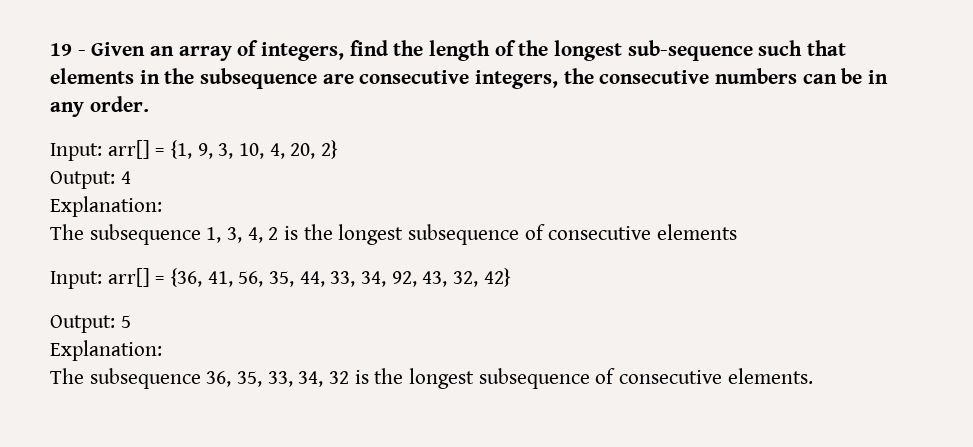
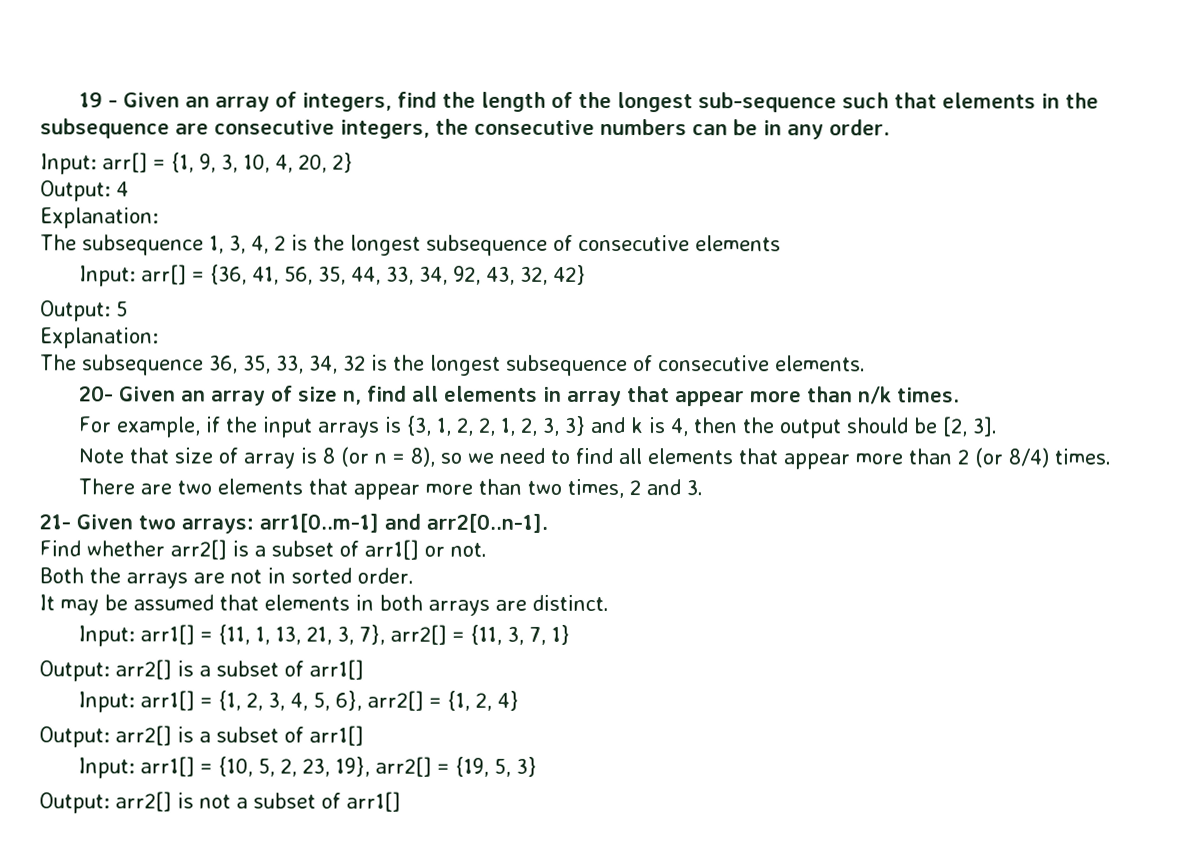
+ 20- Given an array of size n, find all elements in array that appear more than n/k times.
+ For example, if the input arrays is {3, 1, 2, 2, 1, 2, 3, 3} and k is 4, then the output should be [2, 3].
+ Note that size of array is 8 (or n = 8), so we need to find all elements that appear more than 2 (or 8/4) times.
+ There are two elements that appear more than two times, 2 and 3.
+ 21- Given two arrays: arr1[0..m-1] and arr2[0..n-1].
+ Find whether arr2[] is a subset of arr1[] or not.
+ Both the arrays are not in sorted order.
+ It may be assumed that elements in both arrays are distinct.
+ Input: arr1[] = {11, 1, 13, 21, 3, 7}, arr2[] = {11, 3, 7, 1}
+ Output: arr2[] is a subset of arr1[]
+ Input: arr1[] = {1, 2, 3, 4, 5, 6}, arr2[] = {1, 2, 4}
+ Output: arr2[] is a subset of arr1[]
+ Input: arr1[] = {10, 5, 2, 23, 19}, arr2[] = {19, 5, 3}
+ Output: arr2[] is not a subset of arr1[]

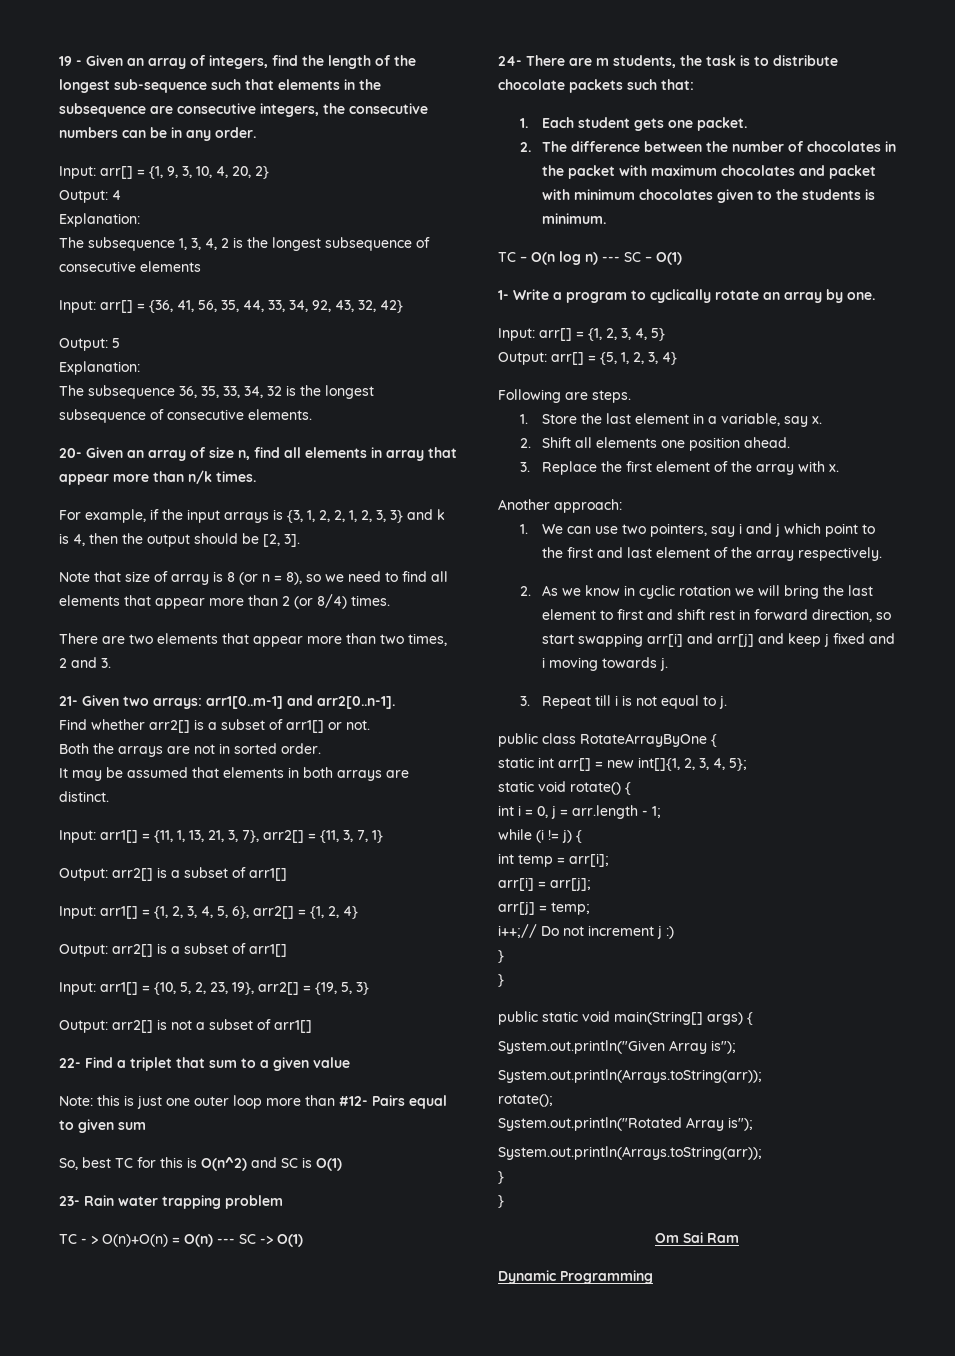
+ 22- Find a triplet that sum to a given value
+ Note: this is just one outer loop more than #12- Pairs equal to given sum
+ So, best TC for this is O(n^2) and SC is O(1)
+ 23- Rain water trapping problem
+ TC - > O(n)+O(n) = O(n) --- SC -> O(1)
+ 24- There are m students, the task is to distribute chocolate packets such that:
+ 1. Each student gets one packet.
+ 2. The difference between the number of chocolates in the packet with maximum chocolates and packet with minimum chocolates given to the students is minimum.
+ TC – O(n log n) --- SC – O(1)
+ 1- Write a program to cyclically rotate an array by one.
+ Input: arr[] = {1, 2, 3, 4, 5}
+ Output: arr[] = {5, 1, 2, 3, 4}
+ Following are steps.
+ 1. Store the last element in a variable, say x.
+ 2. Shift all elements one position ahead.
+ 3. Replace the first element of the array with x.
+ Another approach:
+ 1. We can use two pointers, say i and j which point to the first and last element of the array respectively.
+ 2. As we know in cyclic rotation we will bring the last element to first and shift rest in forward direction, so start swapping arr[i] and arr[j] and keep j fixed and i moving towards j.
+ 3. Repeat till i is not equal to j.
+ public class RotateArrayByOne {
+ static int arr[] = new int[]{1, 2, 3, 4, 5};
+ static void rotate() {
+ int i = 0, j = arr.length - 1;
+ while (i != j) {
+ int temp = arr[i];
+ arr[i] = arr[j];
+ arr[j] = temp;
+ i++;// Do not increment j :)
+ }
+ }
+ public static void main(String[] args) {
+ System.out.println("Given Array is");
+ System.out.println(Arrays.toString(arr));
+ rotate();
+ System.out.println("Rotated Array is");
+ System.out.println(Arrays.toString(arr));
+ }
+ }
+ Om Sai Ram
+ Dynamic Programming

